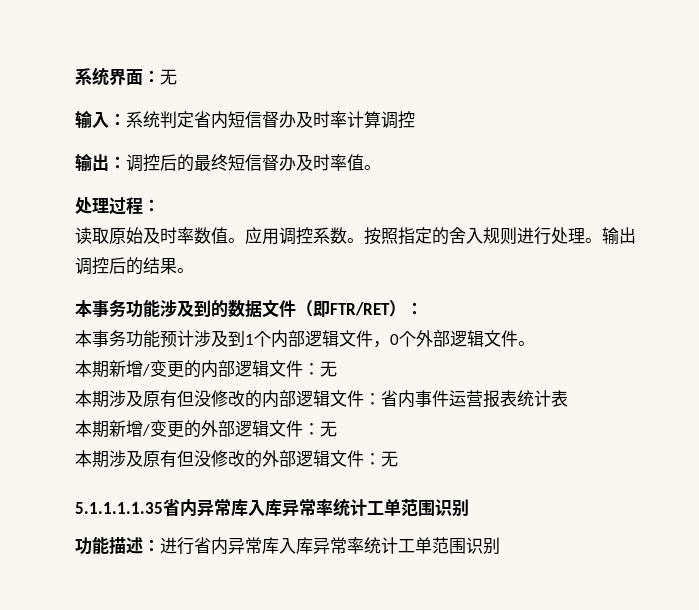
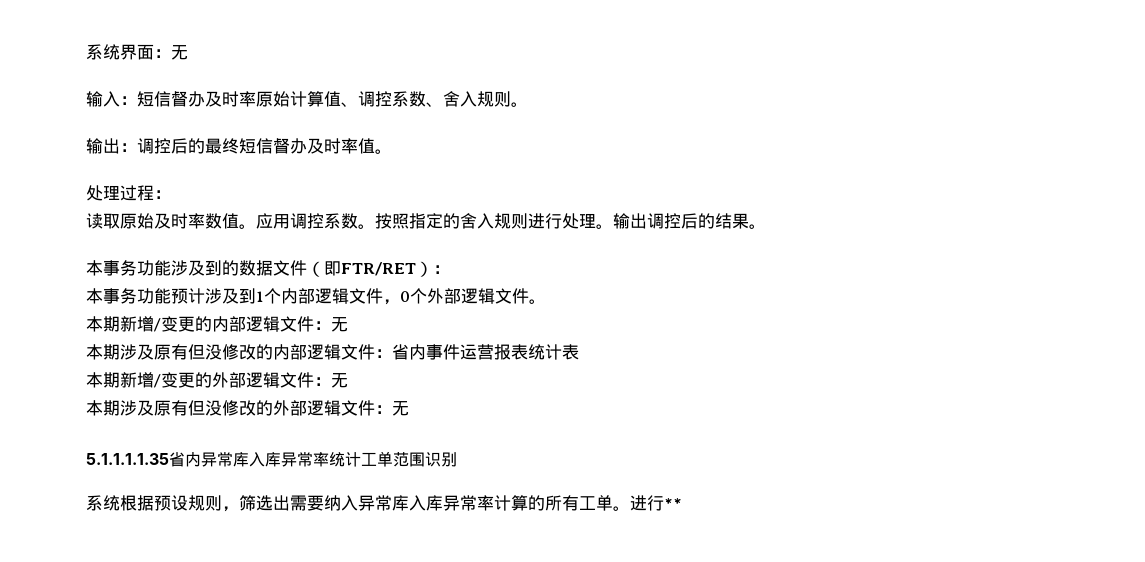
- 输入：系统判定省内短信督办及时率计算调控
+ 输入：短信督办及时率原始计算值、调控系数、舍入规则。
- 功能描述：进行省内异常库入库异常率统计工单范围识别
+ 系统根据预设规则，筛选出需要纳入异常库入库异常率计算的所有工单。进行**

